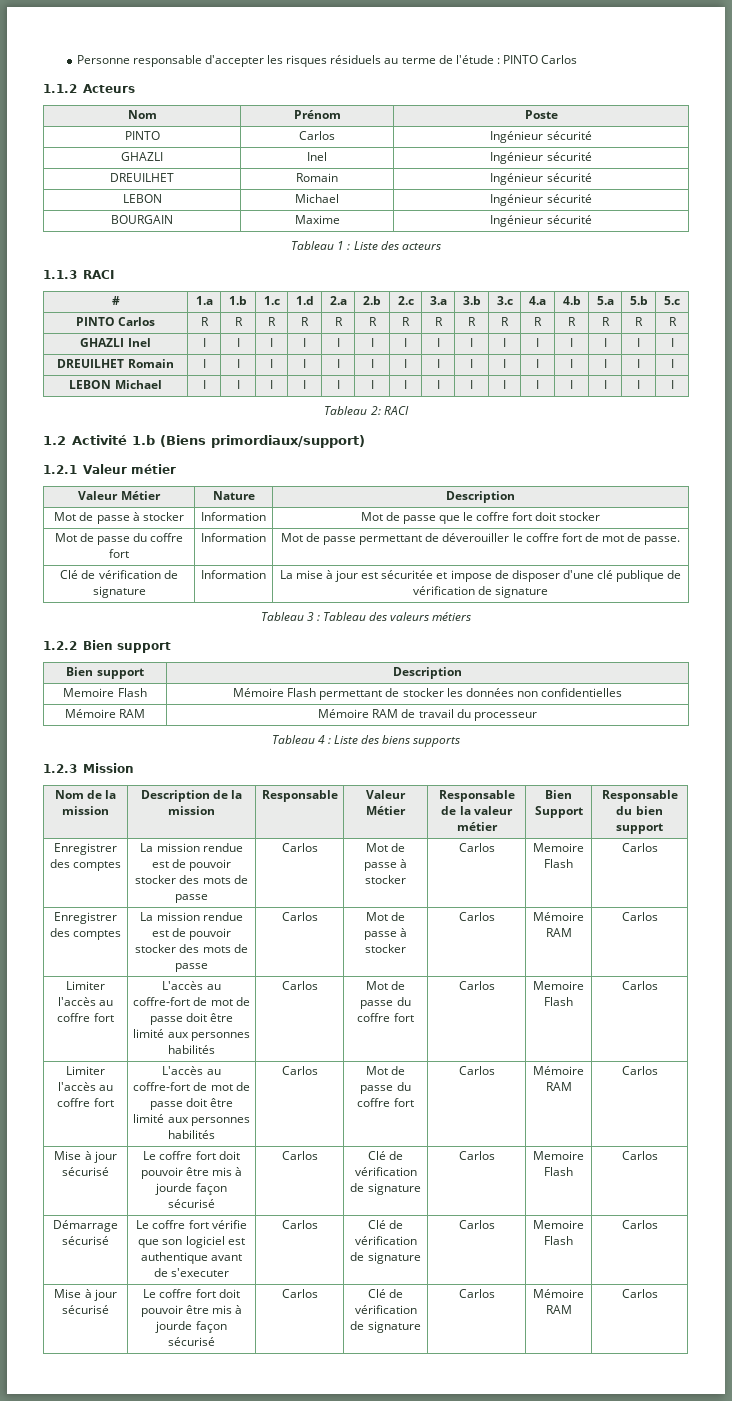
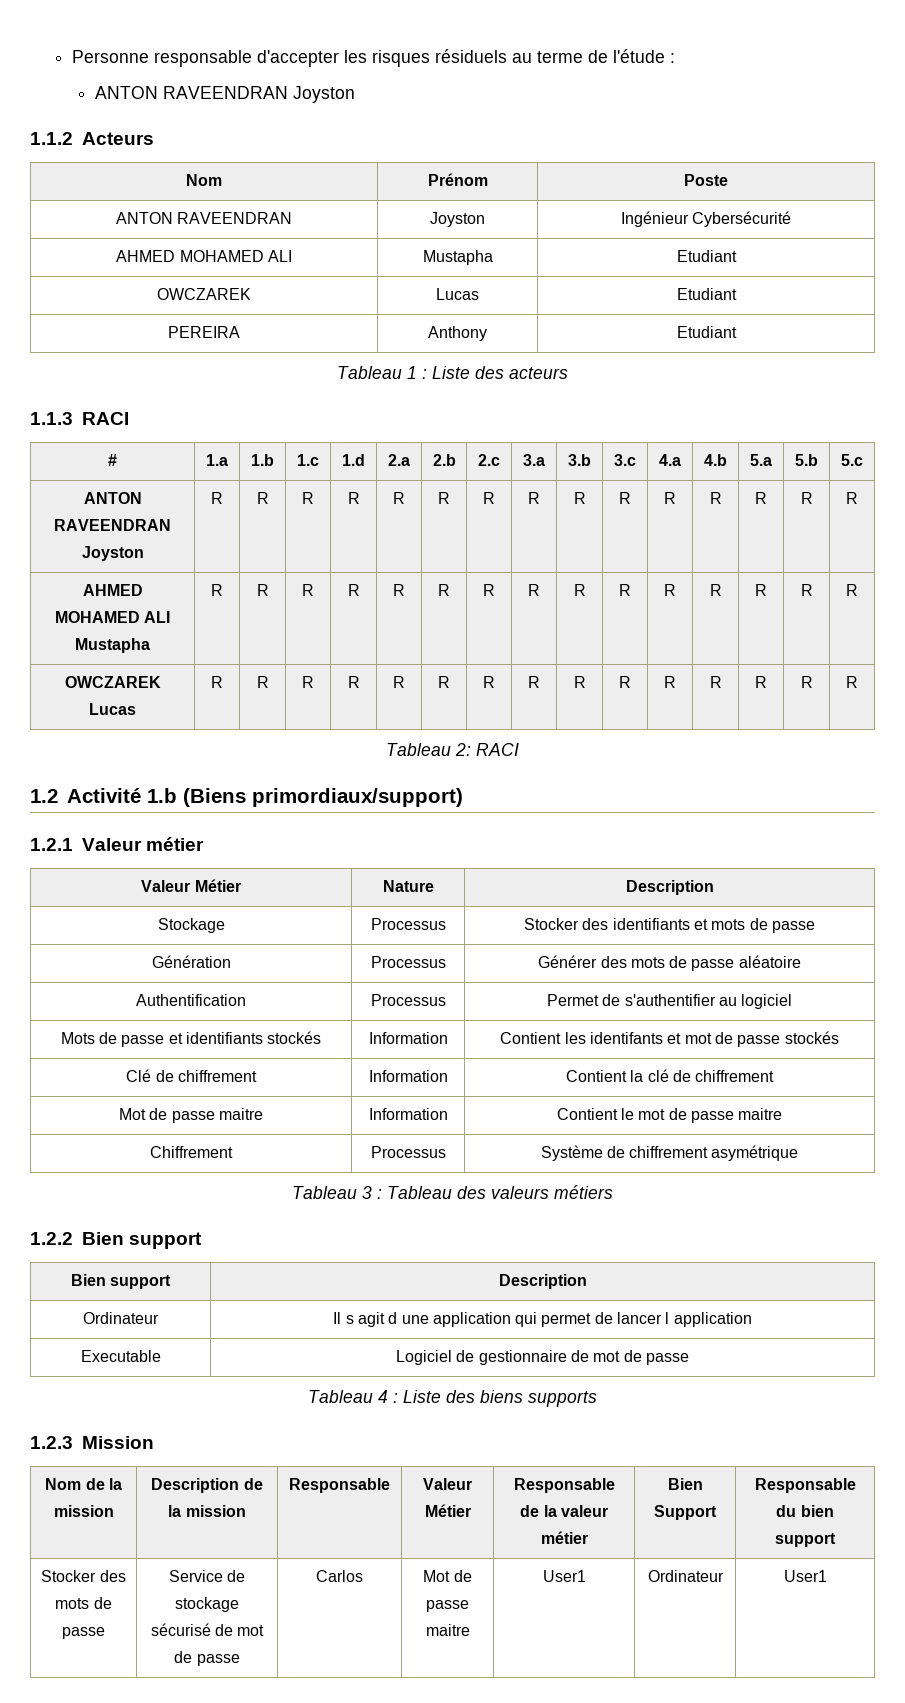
- Personne responsable d'accepter les risques résiduels au terme de l'étude : PINTO Carlos
+ Personne responsable d'accepter les risques résiduels au terme de l'étude :
+ ANTON RAVEENDRAN Joyston
- PINTO | Carlos | Ingénieur sécurité
- GHAZLI | Inel | Ingénieur sécurité
- DREUILHET | Romain | Ingénieur sécurité
- LEBON | Michael | Ingénieur sécurité
- BOURGAIN | Maxime | Ingénieur sécurité
+ ANTON RAVEENDRAN | Joyston | Ingénieur Cybersécurité
+ AHMED MOHAMED ALI | Mustapha | Etudiant
+ OWCZAREK | Lucas | Etudiant
+ PEREIRA | Anthony | Etudiant
- PINTO Carlos | R | R | R | R | R | R | R | R | R | R | R | R | R | R | R
+ ANTON RAVEENDRAN Joyston | R | R | R | R | R | R | R | R | R | R | R | R | R | R | R
- GHAZLI Inel | I | I | I | I | I | I | I | I | I | I | I | I | I | I | I
- DREUILHET Romain | I | I | I | I | I | I | I | I | I | I | I | I | I | I | I
- LEBON Michael | I | I | I | I | I | I | I | I | I | I | I | I | I | I | I
+ AHMED MOHAMED ALI Mustapha | R | R | R | R | R | R | R | R | R | R | R | R | R | R | R
+ OWCZAREK Lucas | R | R | R | R | R | R | R | R | R | R | R | R | R | R | R
- Mot de passe à stocker | Information | Mot de passe que le coffre fort doit stocker
- Mot de passe du coffre fort | Information | Mot de passe permettant de déverouiller le coffre fort de mot de passe.
- Clé de vérification de signature | Information | La mise à jour est sécuritée et impose de disposer d'une clé publique de vérification de signature
+ Stockage | Processus | Stocker des identifiants et mots de passe
+ Génération | Processus | Générer des mots de passe aléatoire
+ Authentification | Processus | Permet de s'authentifier au logiciel
+ Mots de passe et identifiants stockés | Information | Contient les identifants et mot de passe stockés
+ Clé de chiffrement | Information | Contient la clé de chiffrement
+ Mot de passe maitre | Information | Contient le mot de passe maitre
+ Chiffrement | Processus | Système de chiffrement asymétrique
- Memoire Flash | Mémoire Flash permettant de stocker les données non confidentielles
- Mémoire RAM | Mémoire RAM de travail du processeur
+ Ordinateur | Il s agit d une application qui permet de lancer l application
+ Executable | Logiciel de gestionnaire de mot de passe
- Enregistrer des comptes | La mission rendue est de pouvoir stocker des mots de passe | Carlos | Mot de passe à stocker | Carlos | Memoire Flash | Carlos
- Enregistrer des comptes | La mission rendue est de pouvoir stocker des mots de passe | Carlos | Mot de passe à stocker | Carlos | Mémoire RAM | Carlos
- Limiter l'accès au coffre fort | L'accès au coffre-fort de mot de passe doit être limité aux personnes habilités | Carlos | Mot de passe du coffre fort | Carlos | Memoire Flash | Carlos
- Limiter l'accès au coffre fort | L'accès au coffre-fort de mot de passe doit être limité aux personnes habilités | Carlos | Mot de passe du coffre fort | Carlos | Mémoire RAM | Carlos
- Mise à jour sécurisé | Le coffre fort doit pouvoir être mis à jourde façon sécurisé | Carlos | Clé de vérification de signature | Carlos | Memoire Flash | Carlos
- Démarrage sécurisé | Le coffre fort vérifie que son logiciel est authentique avant de s'executer | Carlos | Clé de vérification de signature | Carlos | Memoire Flash | Carlos
- Mise à jour sécurisé | Le coffre fort doit pouvoir être mis à jourde façon sécurisé | Carlos | Clé de vérification de signature | Carlos | Mémoire RAM | Carlos
+ Stocker des mots de passe | Service de stockage sécurisé de mot de passe | Carlos | Mot de passe maitre | User1 | Ordinateur | User1

